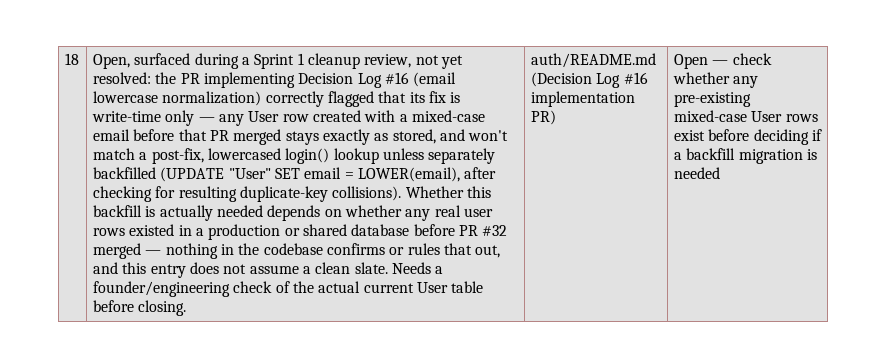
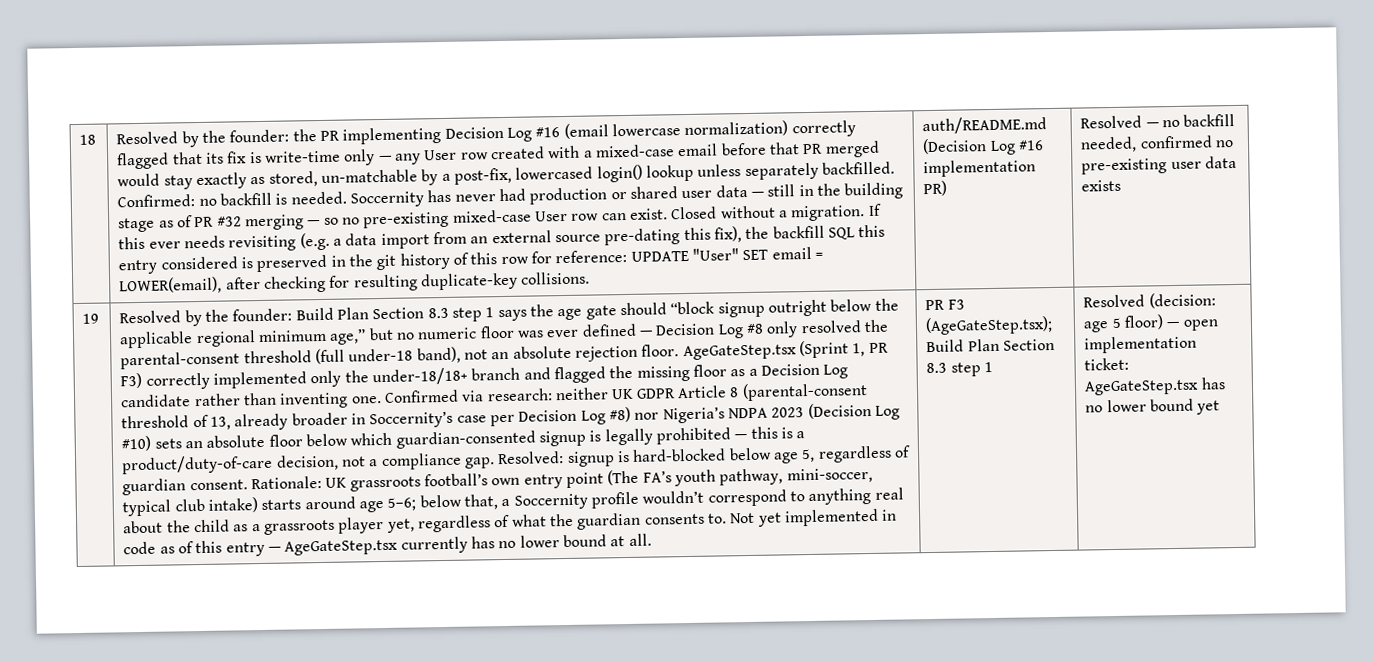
- Open, surfaced during a Sprint 1 cleanup review, not yet resolved: the PR implementing Decision Log #16 (email lowercase normalization) correctly flagged that its fix is write-time only — any User row created with a mixed-case email before that PR merged stays exactly as stored, and won't match a post-fix, lowercased login() lookup unless separately backfilled (UPDATE "User" SET email = LOWER(email), after checking for resulting duplicate-key collisions). Whether this backfill is actually needed depends on whether any real user rows existed in a production or shared database before PR #32 merged — nothing in the codebase confirms or rules that out, and this entry does not assume a clean slate. Needs a founder/engineering check of the actual current User table before closing.
+ Resolved by the founder: the PR implementing Decision Log #16 (email lowercase normalization) correctly flagged that its fix is write-time only — any User row created with a mixed-case email before that PR merged would stay exactly as stored, un-matchable by a post-fix, lowercased login() lookup unless separately backfilled. Confirmed: no backfill is needed. Soccernity has never had production or shared user data — still in the building stage as of PR #32 merging — so no pre-existing mixed-case User row can exist. Closed without a migration. If this ever needs revisiting (e.g. a data import from an external source pre-dating this fix), the backfill SQL this entry considered is preserved in the git history of this row for reference: UPDATE "User" SET email = LOWER(email), after checking for resulting duplicate-key collisions.
- Open — check whether any pre-existing mixed-case User rows exist before deciding if a backfill migration is needed
+ Resolved — no backfill needed, confirmed no pre-existing user data exists
+ 19 | Resolved by the founder: Build Plan Section 8.3 step 1 says the age gate should “block signup outright below the applicable regional minimum age,” but no numeric floor was ever defined — Decision Log #8 only resolved the parental-consent threshold (full under-18 band), not an absolute rejection floor. AgeGateStep.tsx (Sprint 1, PR F3) correctly implemented only the under-18/18+ branch and flagged the missing floor as a Decision Log candidate rather than inventing one. Confirmed via research: neither UK GDPR Article 8 (parental-consent threshold of 13, already broader in Soccernity’s case per Decision Log #8) nor Nigeria’s NDPA 2023 (Decision Log #10) sets an absolute floor below which guardian-consented signup is legally prohibited — this is a product/duty-of-care decision, not a compliance gap. Resolved: signup is hard-blocked below age 5, regardless of guardian consent. Rationale: UK grassroots football’s own entry point (The FA’s youth pathway, mini-soccer, typical club intake) starts around age 5–6; below that, a Soccernity profile wouldn’t correspond to anything real about the child as a grassroots player yet, regardless of what the guardian consents to. Not yet implemented in code as of this entry — AgeGateStep.tsx currently has no lower bound at all. | PR F3 (AgeGateStep.tsx); Build Plan Section 8.3 step 1 | Resolved (decision: age 5 floor) — open implementation ticket: AgeGateStep.tsx has no lower bound yet

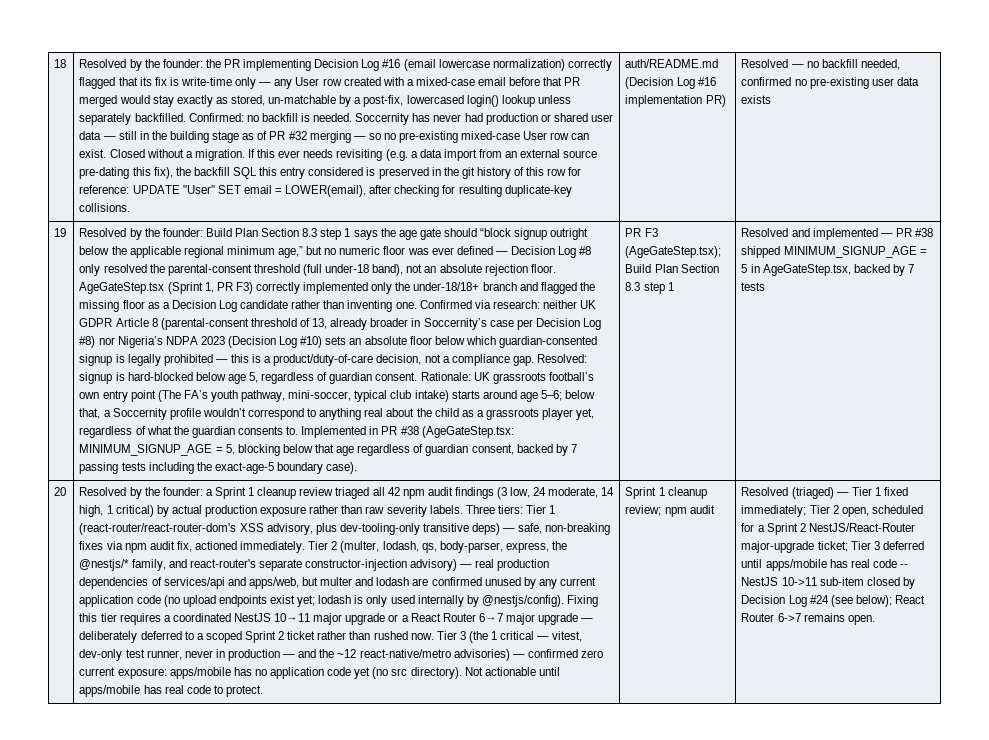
- Not yet implemented in code as of this entry — AgeGateStep.tsx currently has no lower bound at all.
+ Implemented in PR #38 (AgeGateStep.tsx: MINIMUM_SIGNUP_AGE = 5, blocking below that age regardless of guardian consent, backed by 7 passing tests including the exact-age-5 boundary case).
- Resolved (decision: age 5 floor) — open implementation ticket: AgeGateStep.tsx has no lower bound yet
+ Resolved and implemented — PR #38 shipped MINIMUM_SIGNUP_AGE = 5 in AgeGateStep.tsx, backed by 7 tests
+ 20 | Resolved by the founder: a Sprint 1 cleanup review triaged all 42 npm audit findings (3 low, 24 moderate, 14 high, 1 critical) by actual production exposure rather than raw severity labels. Three tiers: Tier 1 (react-router/react-router-dom's XSS advisory, plus dev-tooling-only transitive deps) — safe, non-breaking fixes via npm audit fix, actioned immediately. Tier 2 (multer, lodash, qs, body-parser, express, the @nestjs/* family, and react-router's separate constructor-injection advisory) — real production dependencies of services/api and apps/web, but multer and lodash are confirmed unused by any current application code (no upload endpoints exist yet; lodash is only used internally by @nestjs/config). Fixing this tier requires a coordinated NestJS 10→11 major upgrade or a React Router 6→7 major upgrade — deliberately deferred to a scoped Sprint 2 ticket rather than rushed now. Tier 3 (the 1 critical — vitest, dev-only test runner, never in production — and the ~12 react-native/metro advisories) — confirmed zero current exposure: apps/mobile has no application code yet (no src directory). Not actionable until apps/mobile has real code to protect. | Sprint 1 cleanup review; npm audit | Resolved (triaged) — Tier 1 fixed immediately; Tier 2 open, scheduled for a Sprint 2 NestJS/React-Router major-upgrade ticket; Tier 3 deferred until apps/mobile has real code -- NestJS 10->11 sub-item closed by Decision Log #24 (see below); React Router 6->7 remains open.

